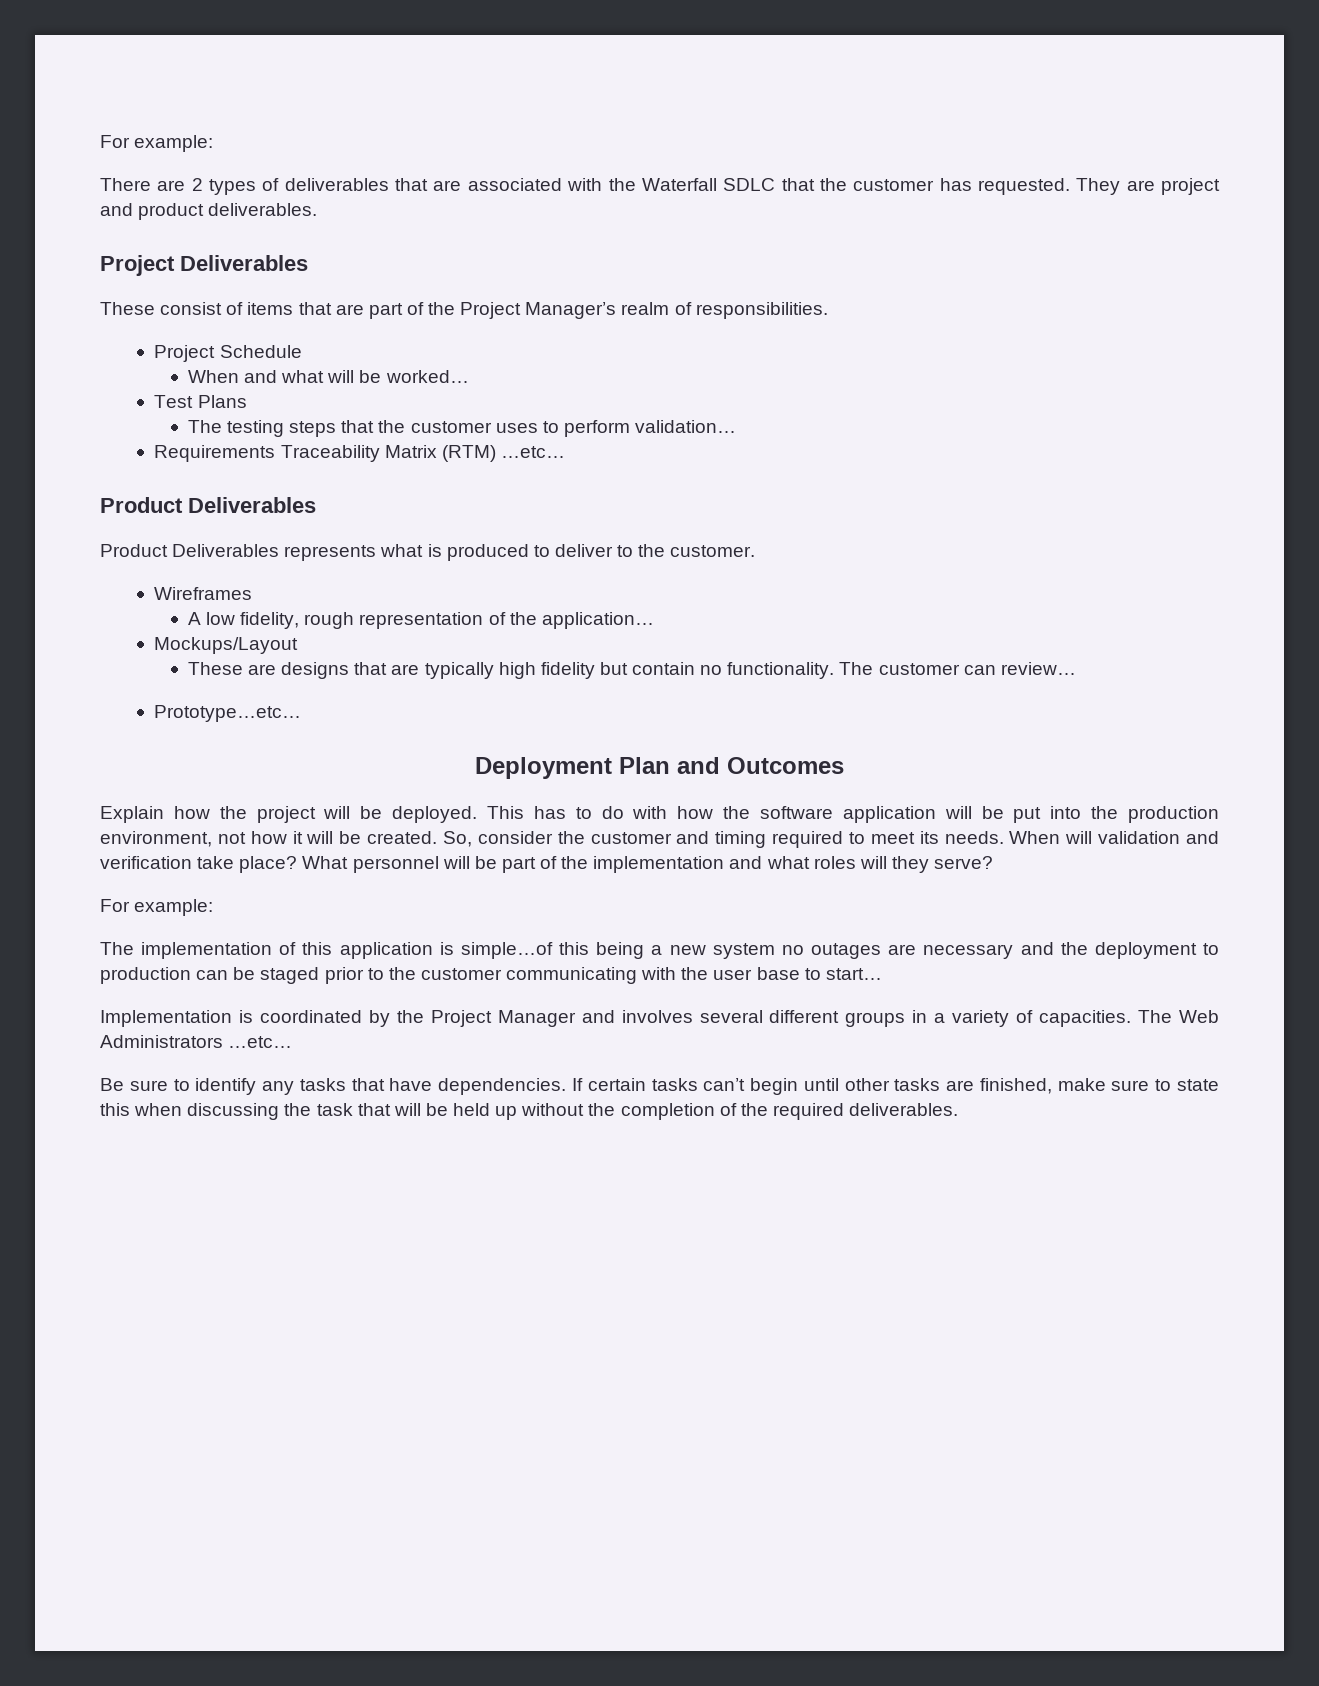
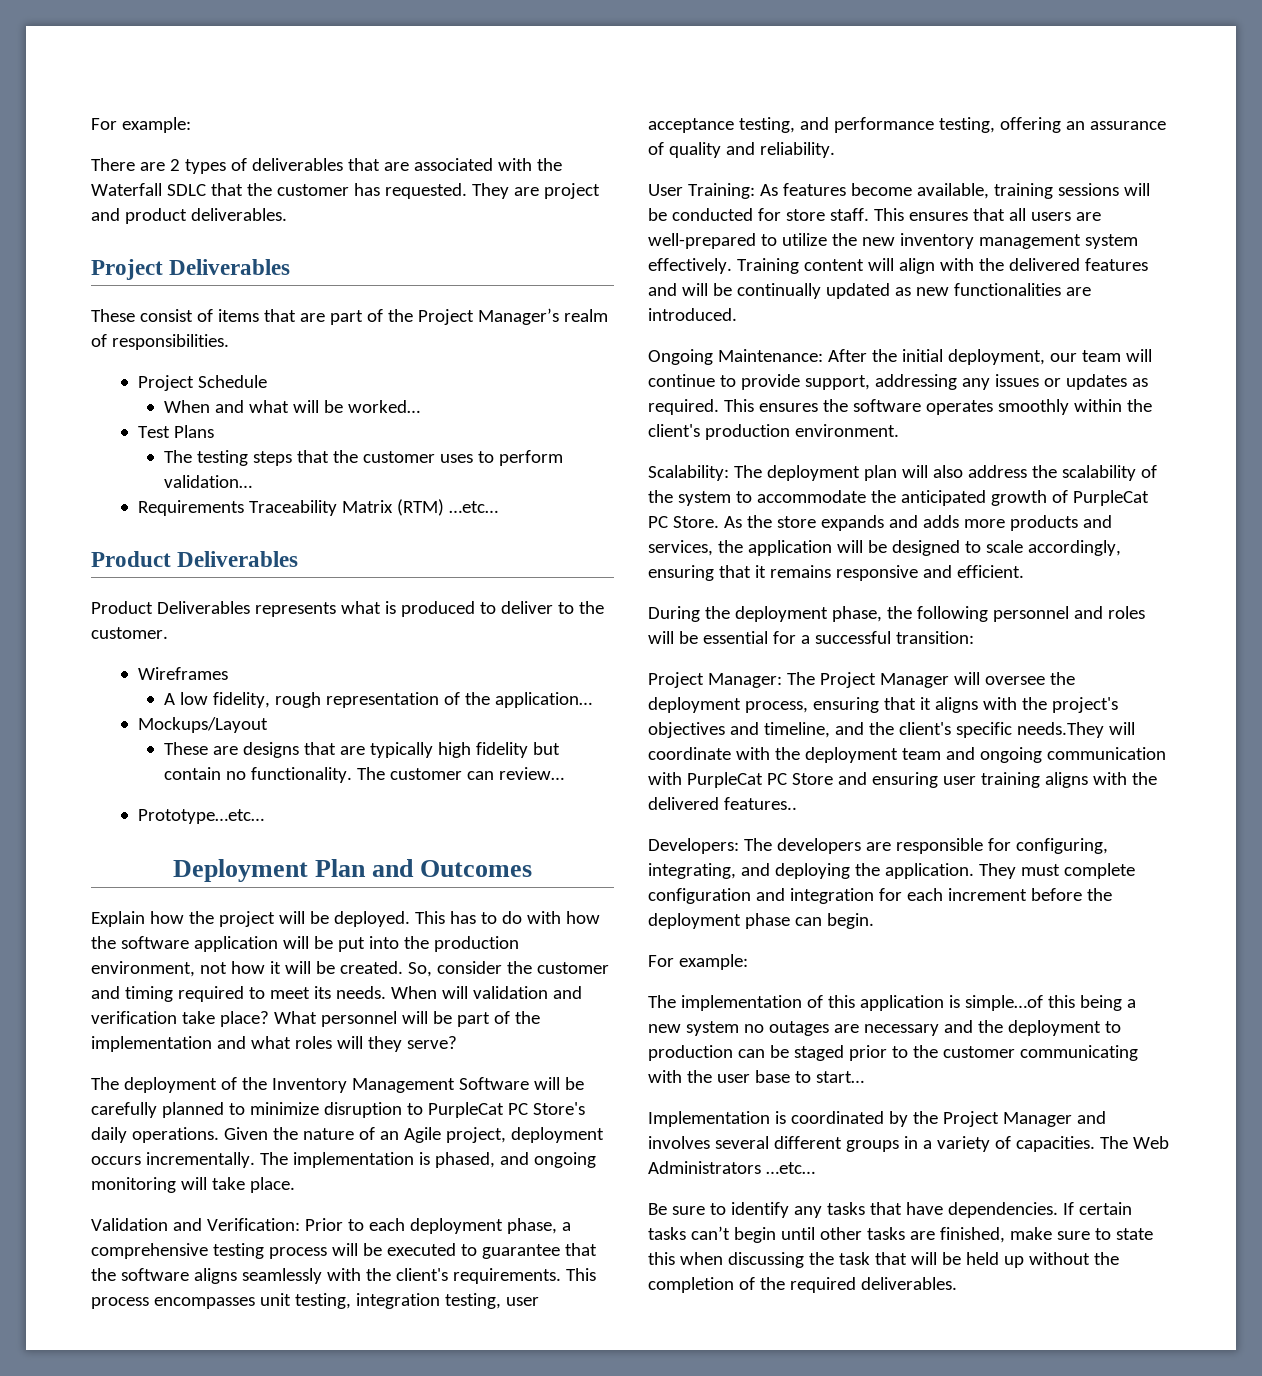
+ The deployment of the Inventory Management Software will be carefully planned to minimize disruption to PurpleCat PC Store's daily operations. Given the nature of an Agile project, deployment occurs incrementally. The implementation is phased, and ongoing monitoring will take place.
+ Validation and Verification: Prior to each deployment phase, a comprehensive testing process will be executed to guarantee that the software aligns seamlessly with the client's requirements. This process encompasses unit testing, integration testing, user acceptance testing, and performance testing, offering an assurance of quality and reliability.
+ User Training: As features become available, training sessions will be conducted for store staff. This ensures that all users are well-prepared to utilize the new inventory management system effectively. Training content will align with the delivered features and will be continually updated as new functionalities are introduced.
+ Ongoing Maintenance: After the initial deployment, our team will continue to provide support, addressing any issues or updates as required. This ensures the software operates smoothly within the client's production environment.
+ Scalability: The deployment plan will also address the scalability of the system to accommodate the anticipated growth of PurpleCat PC Store. As the store expands and adds more products and services, the application will be designed to scale accordingly, ensuring that it remains responsive and efficient.
+ During the deployment phase, the following personnel and roles will be essential for a successful transition:
+ Project Manager: The Project Manager will oversee the deployment process, ensuring that it aligns with the project's objectives and timeline, and the client's specific needs.They will coordinate with the deployment team and ongoing communication with PurpleCat PC Store and ensuring user training aligns with the delivered features..
+ Developers: The developers are responsible for configuring, integrating, and deploying the application. They must complete configuration and integration for each increment before the deployment phase can begin.

